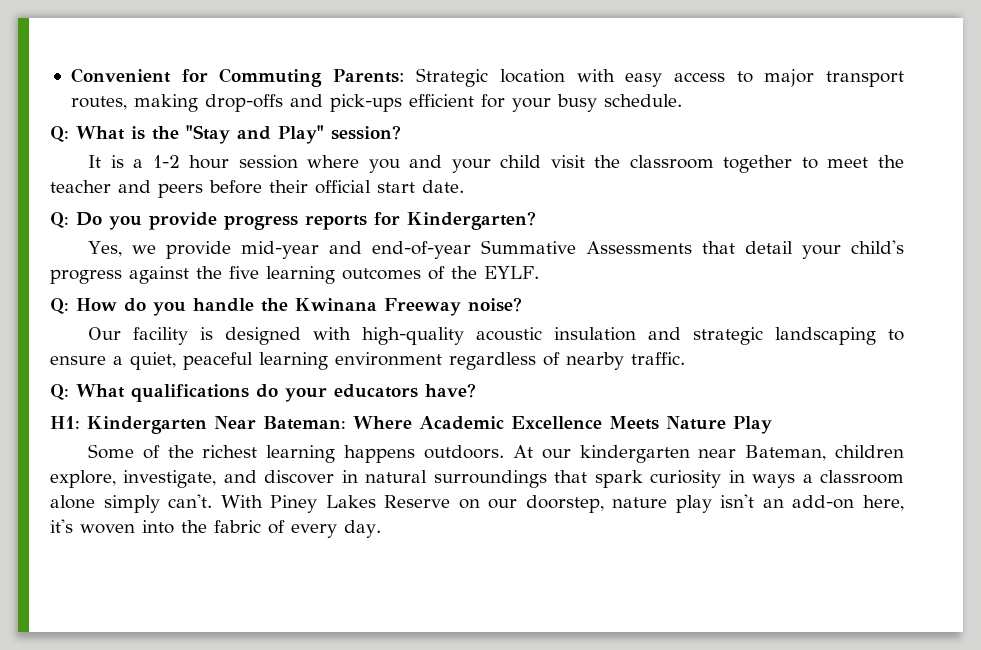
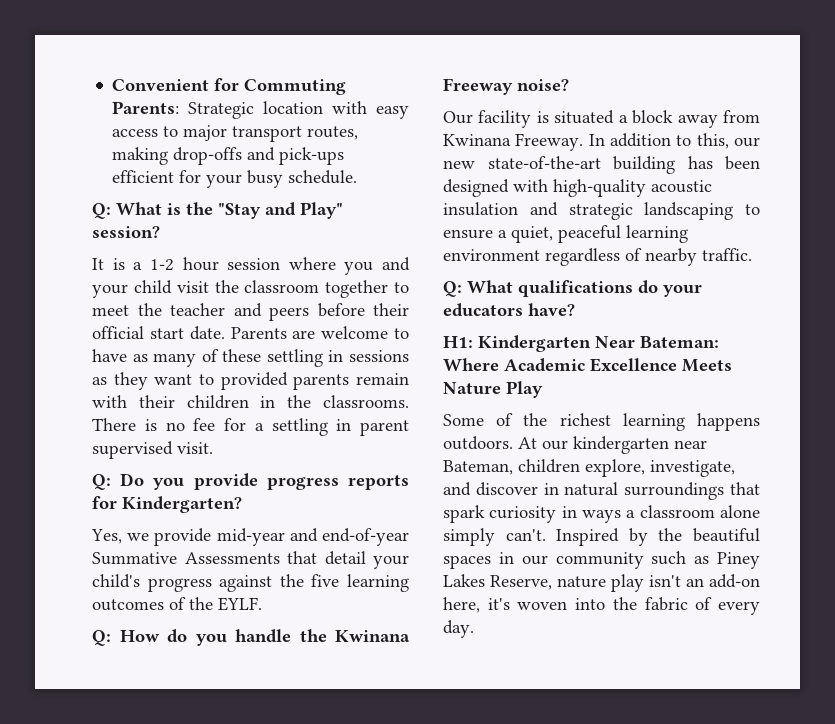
+ Parents are welcome to have as many of these settling in sessions as they want to provided parents remain with their children in the classrooms. There is no fee for a settling in parent supervised visit.
- Our facility is designed with high-quality acoustic insulation and strategic landscaping to ensure a quiet, peaceful learning environment regardless of nearby traffic.
+ Our facility is situated a block away from Kwinana Freeway. In addition to this, our new state-of-the-art building has been designed with high-quality acoustic insulation and strategic landscaping to ensure a quiet, peaceful learning environment regardless of nearby traffic.
- With Piney Lakes Reserve on our doorstep, nature play isn't an add-on here, it's woven into the fabric of every day.
+ Inspired by the beautiful spaces in our community such as Piney Lakes Reserve, nature play isn't an add-on here, it's woven into the fabric of every day.

